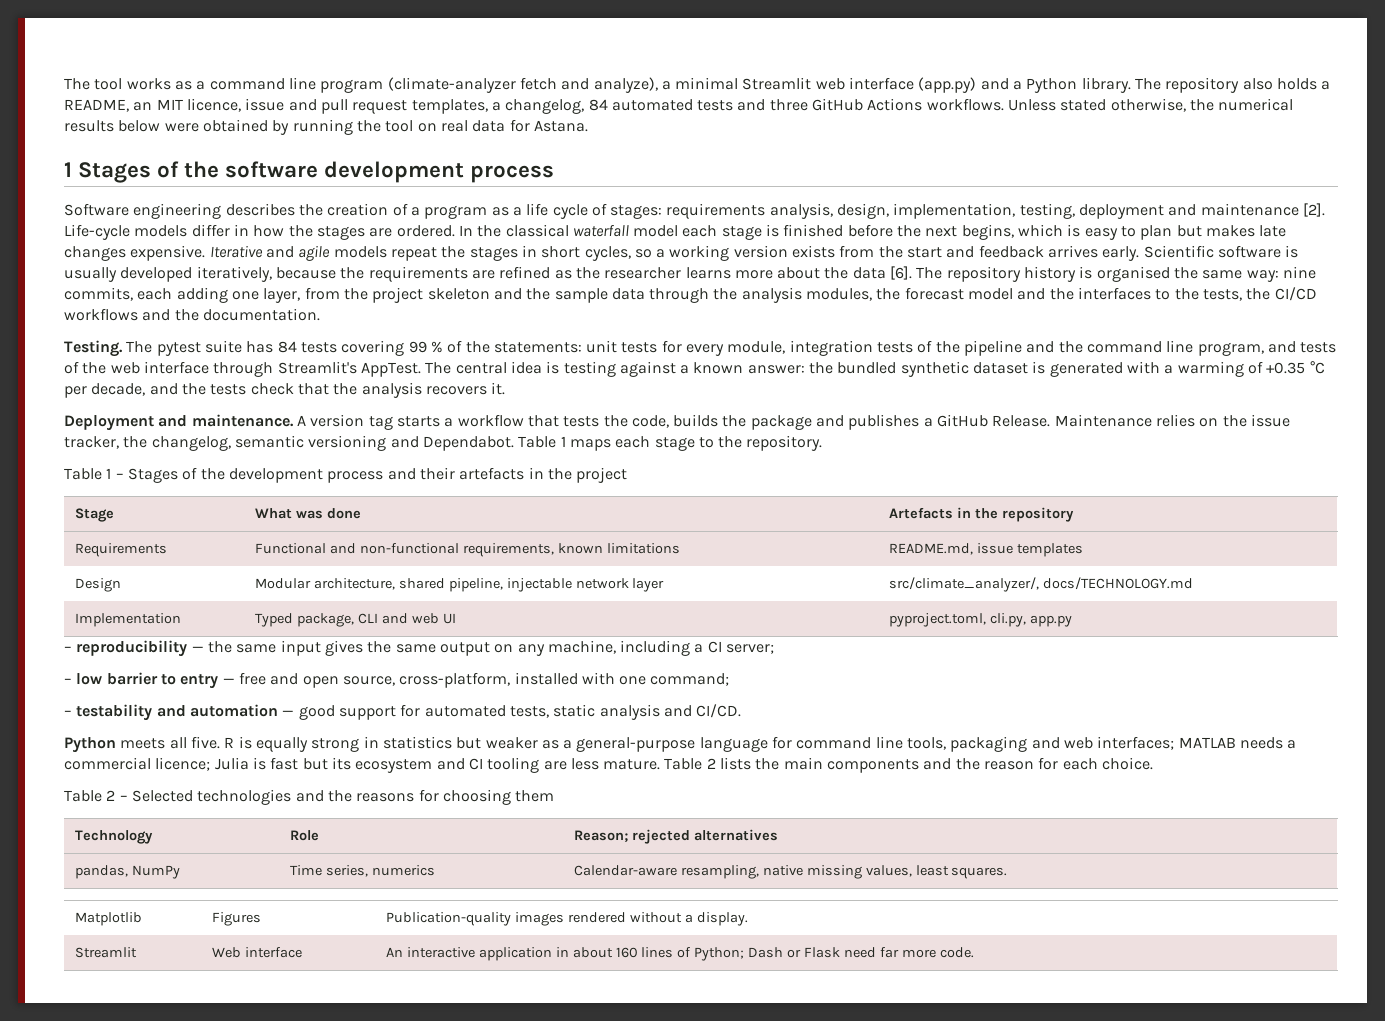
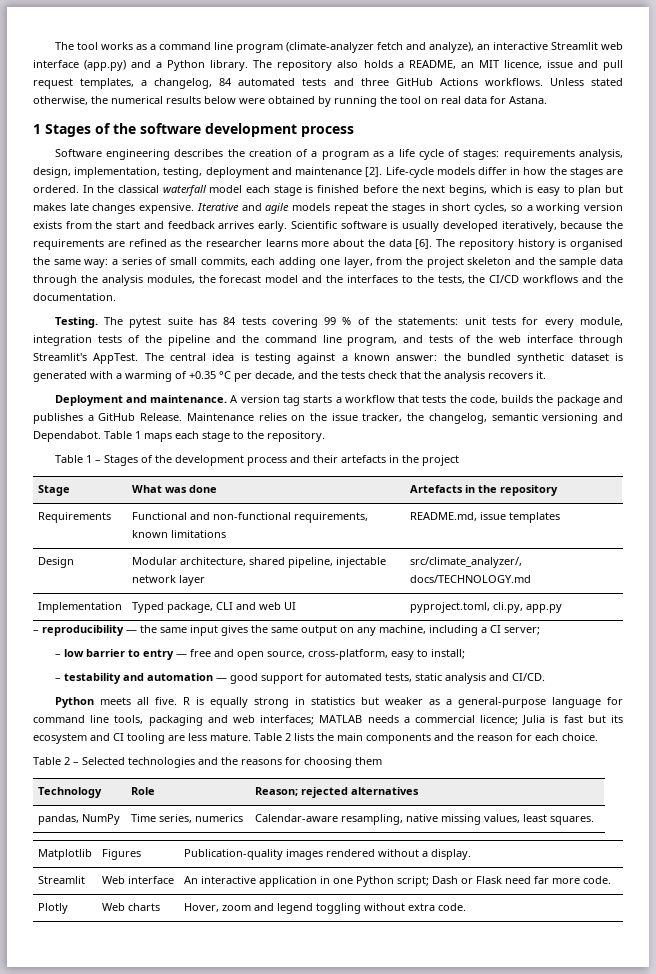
- The tool works as a command line program (climate-analyzer fetch and analyze), a minimal Streamlit web interface (app.py) and a Python library.
+ The tool works as a command line program (climate-analyzer fetch and analyze), an interactive Streamlit web interface (app.py) and a Python library.
- The repository history is organised the same way: nine commits, each adding one layer, from the project skeleton and the sample data through the analysis modules, the forecast model and the interfaces to the tests, the CI/CD workflows and the documentation.
+ The repository history is organised the same way: a series of small commits, each adding one layer, from the project skeleton and the sample data through the analysis modules, the forecast model and the interfaces to the tests, the CI/CD workflows and the documentation.
- – low barrier to entry — free and open source, cross-platform, installed with one command;
+ – low barrier to entry — free and open source, cross-platform, easy to install;
- Streamlit | Web interface | An interactive application in about 160 lines of Python; Dash or Flask need far more code.
+ Streamlit | Web interface | An interactive application in one Python script; Dash or Flask need far more code.
+ Plotly | Web charts | Hover, zoom and legend toggling without extra code.

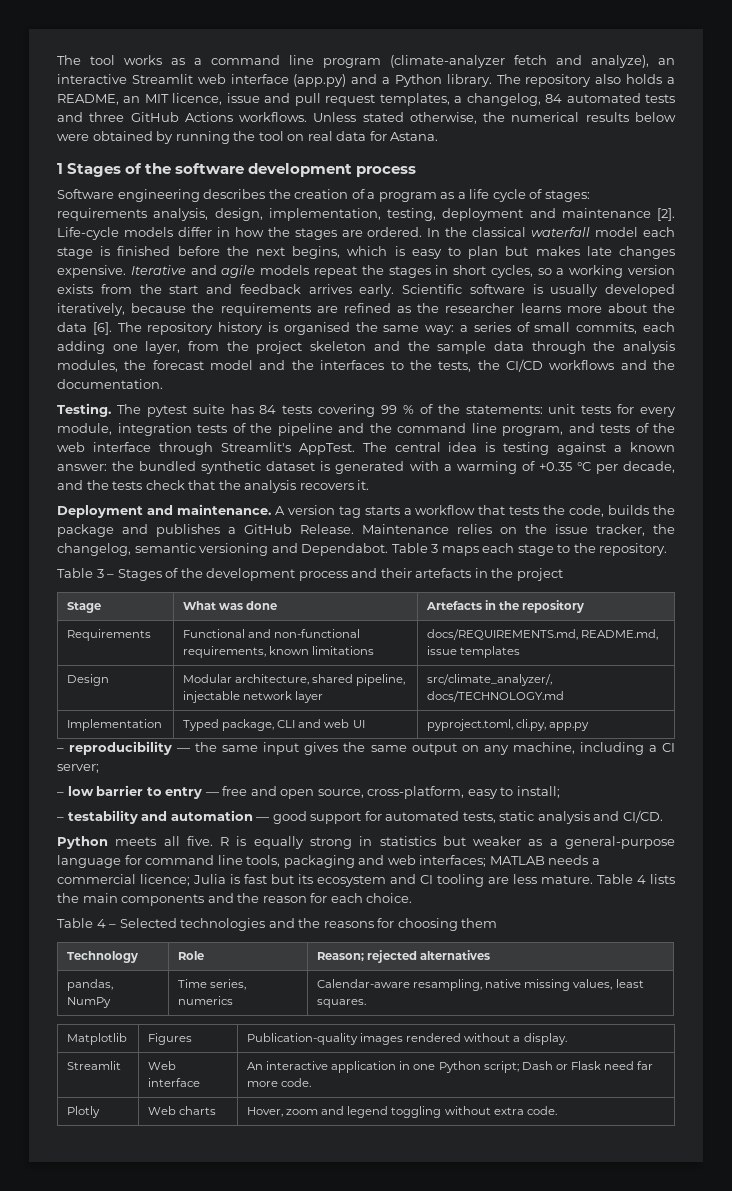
- Table 1 maps each stage to the repository.
+ Table 3 maps each stage to the repository.
- Table 1 – Stages of the development process and their artefacts in the project
+ Table 3 – Stages of the development process and their artefacts in the project
- Requirements | Functional and non-functional requirements, known limitations | README.md, issue templates
+ Requirements | Functional and non-functional requirements, known limitations | docs/REQUIREMENTS.md, README.md, issue templates
- Table 2 lists the main components and the reason for each choice.
+ Table 4 lists the main components and the reason for each choice.
- Table 2 – Selected technologies and the reasons for choosing them
+ Table 4 – Selected technologies and the reasons for choosing them

